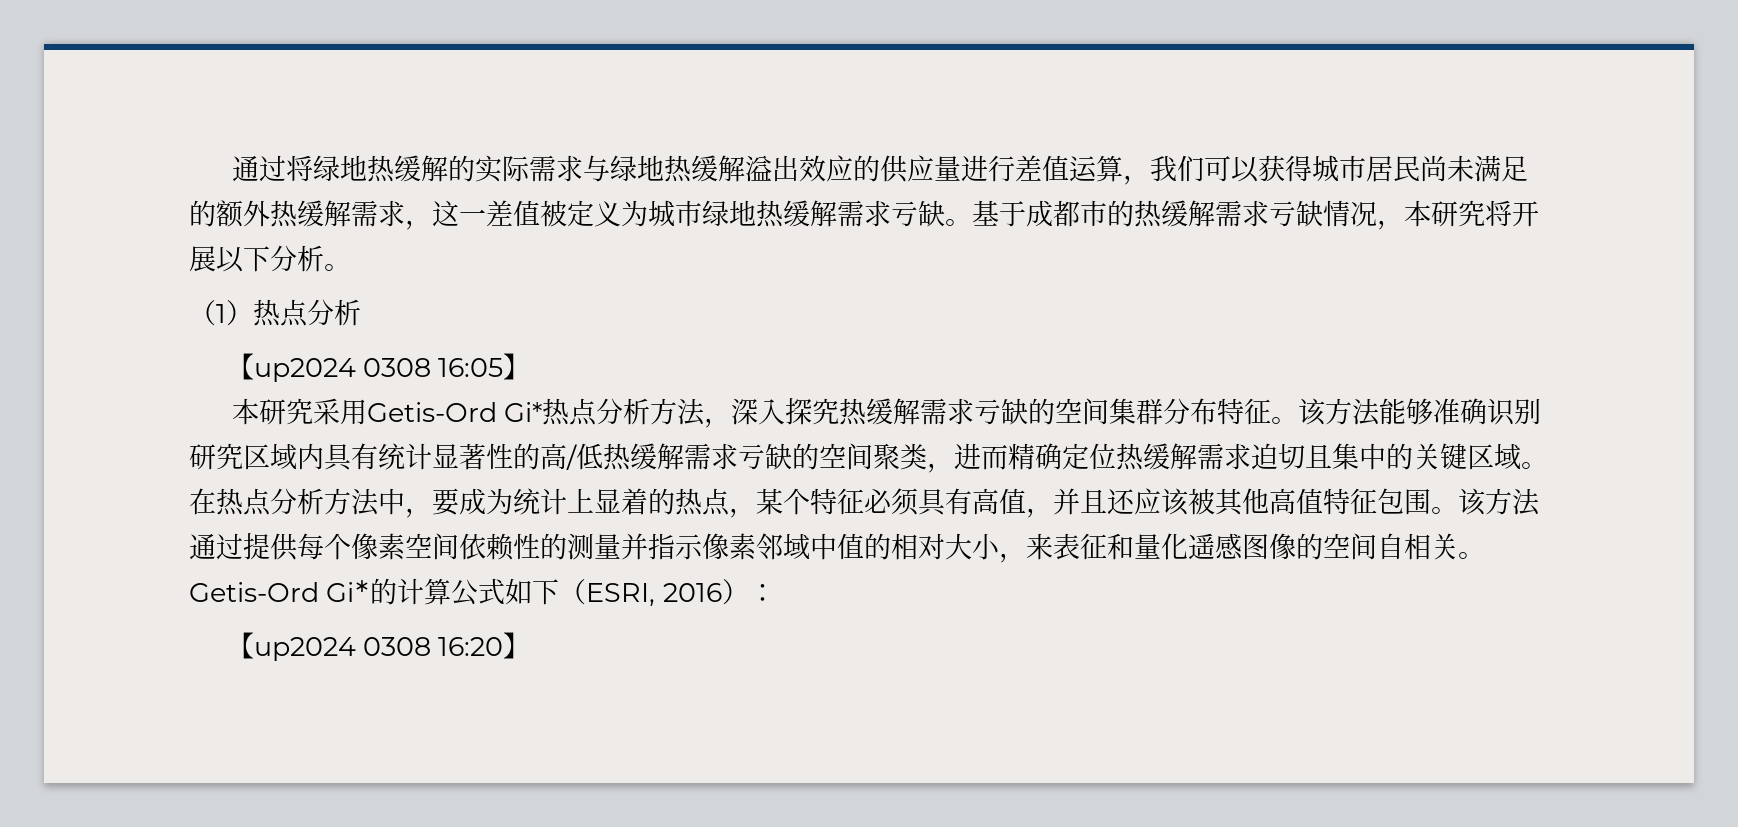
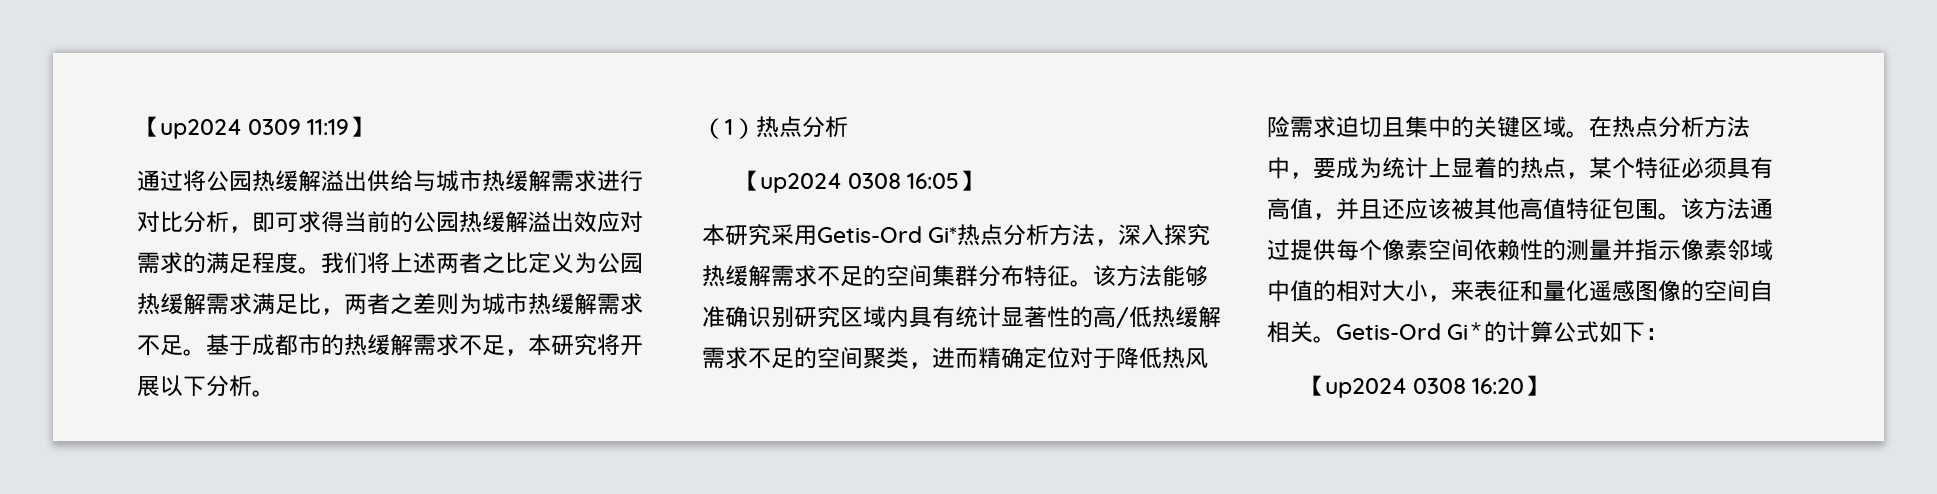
- 通过将绿地热缓解的实际需求与绿地热缓解溢出效应的供应量进行差值运算，我们可以获得城市居民尚未满足的额外热缓解需求，这一差值被定义为城市绿地热缓解需求亏缺。
+ 【up2024 0309 11:19】
+ 通过将公园热缓解溢出供给与城市热缓解需求进行对比分析，即可求得当前的公园热缓解溢出效应对需求的满足程度。我们将上述两者之比定义为公园热缓解需求满足比，两者之差则为城市热缓解需求不足。
- 基于成都市的热缓解需求亏缺情况，本研究将开展以下分析。
+ 基于成都市的热缓解需求不足，本研究将开展以下分析。
- 本研究采用Getis-Ord Gi*热点分析方法，深入探究热缓解需求亏缺的空间集群分布特征。
+ 本研究采用Getis-Ord Gi*热点分析方法，深入探究热缓解需求不足的空间集群分布特征。
- 该方法能够准确识别研究区域内具有统计显著性的高/低热缓解需求亏缺的空间聚类，进而精确定位热缓解需求迫切且集中的关键区域。
+ 该方法能够准确识别研究区域内具有统计显著性的高/低热缓解需求不足的空间聚类，进而精确定位对于降低热风险需求迫切且集中的关键区域。
- Getis-Ord Gi∗的计算公式如下（ESRI, 2016）：
+ Getis-Ord Gi∗的计算公式如下：

